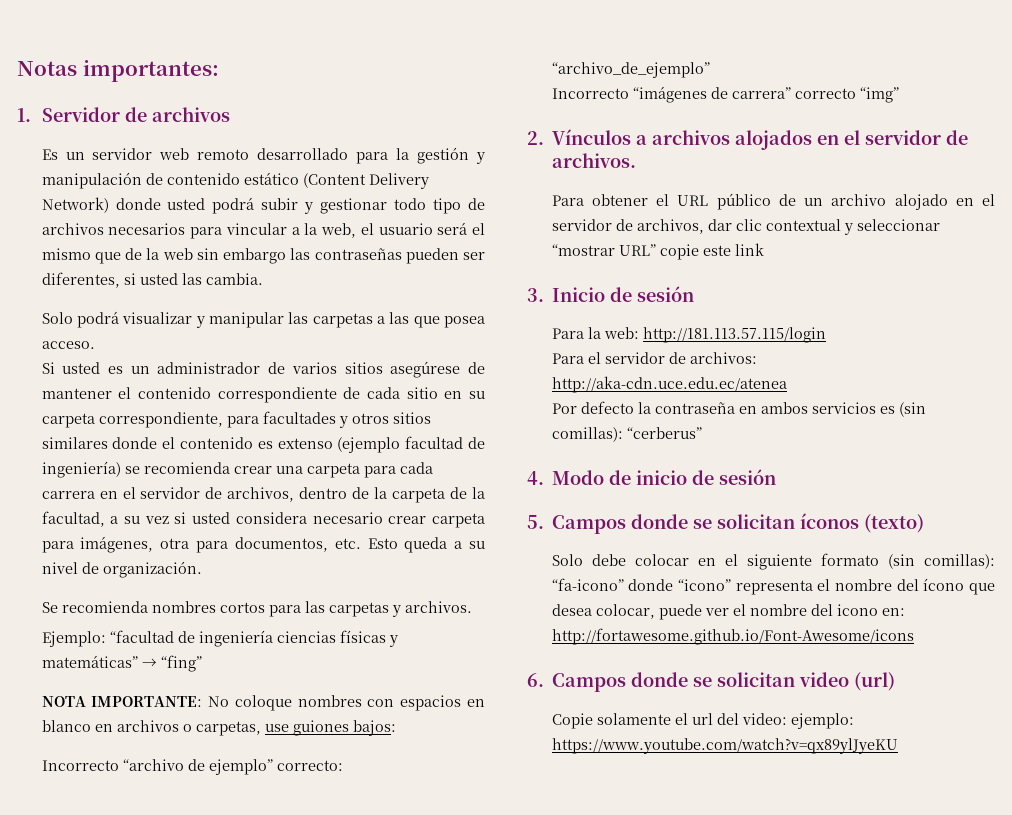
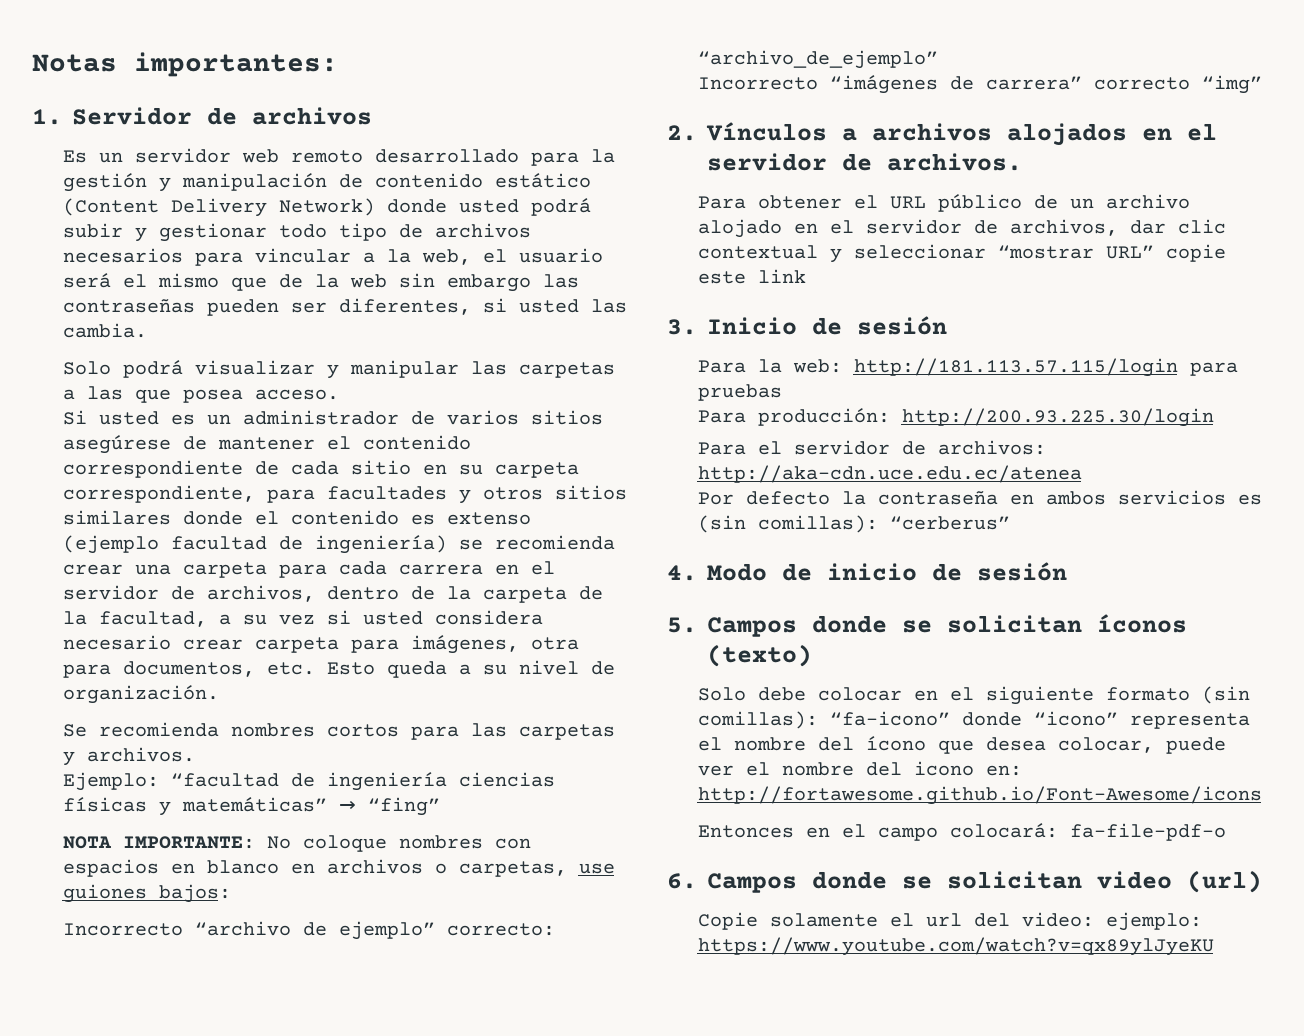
- Para la web: http://181.113.57.115/login
+ Para la web: http://181.113.57.115/login para pruebas
+ Para producción: http://200.93.225.30/login
+ Entonces en el campo colocará: fa-file-pdf-o

